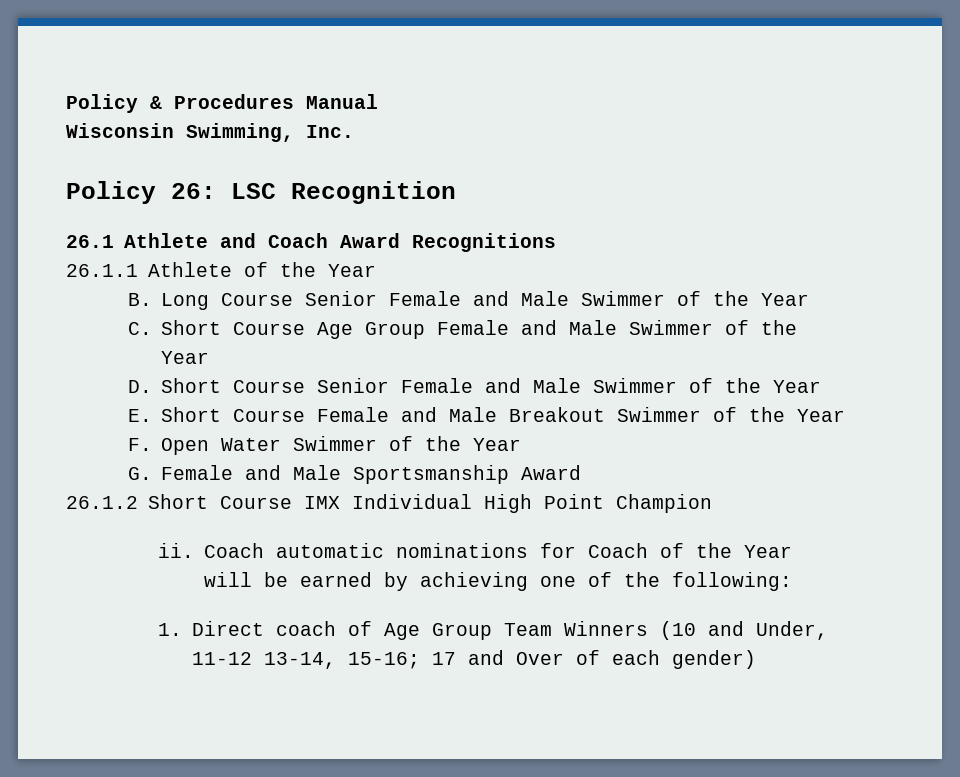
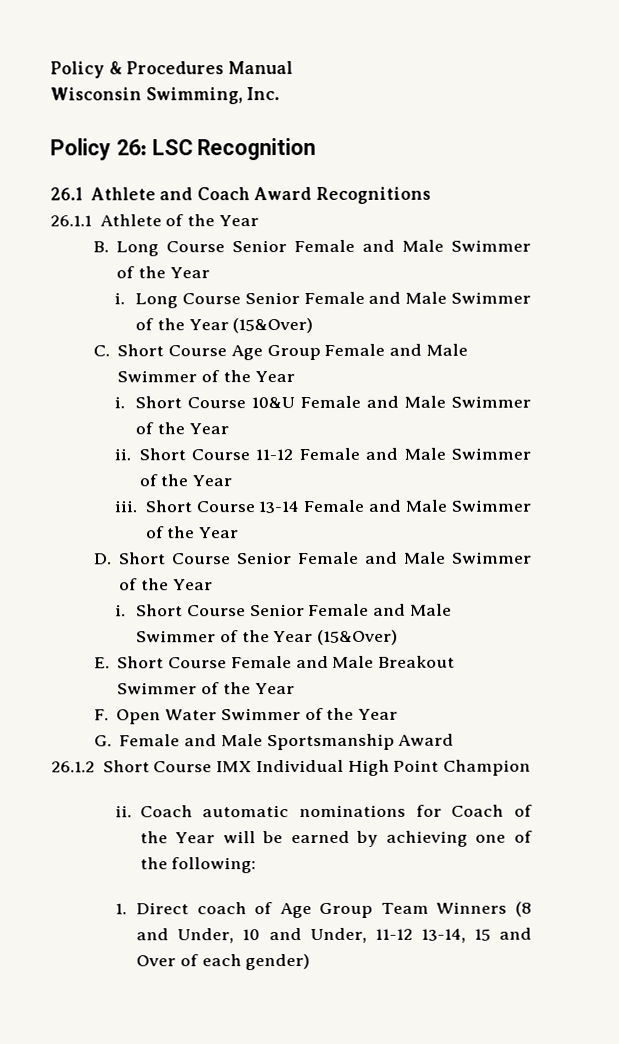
+ i. Long Course Senior Female and Male Swimmer of the Year (15&Over)
+ i. Short Course 10&U Female and Male Swimmer of the Year
+ ii. Short Course 11-12 Female and Male Swimmer of the Year
+ iii. Short Course 13-14 Female and Male Swimmer of the Year
+ i. Short Course Senior Female and Male Swimmer of the Year (15&Over)
- 1. Direct coach of Age Group Team Winners (10 and Under, 11-12 13-14, 15-16; 17 and Over of each gender)
+ 1. Direct coach of Age Group Team Winners (8 and Under, 10 and Under, 11-12 13-14, 15 and Over of each gender)

